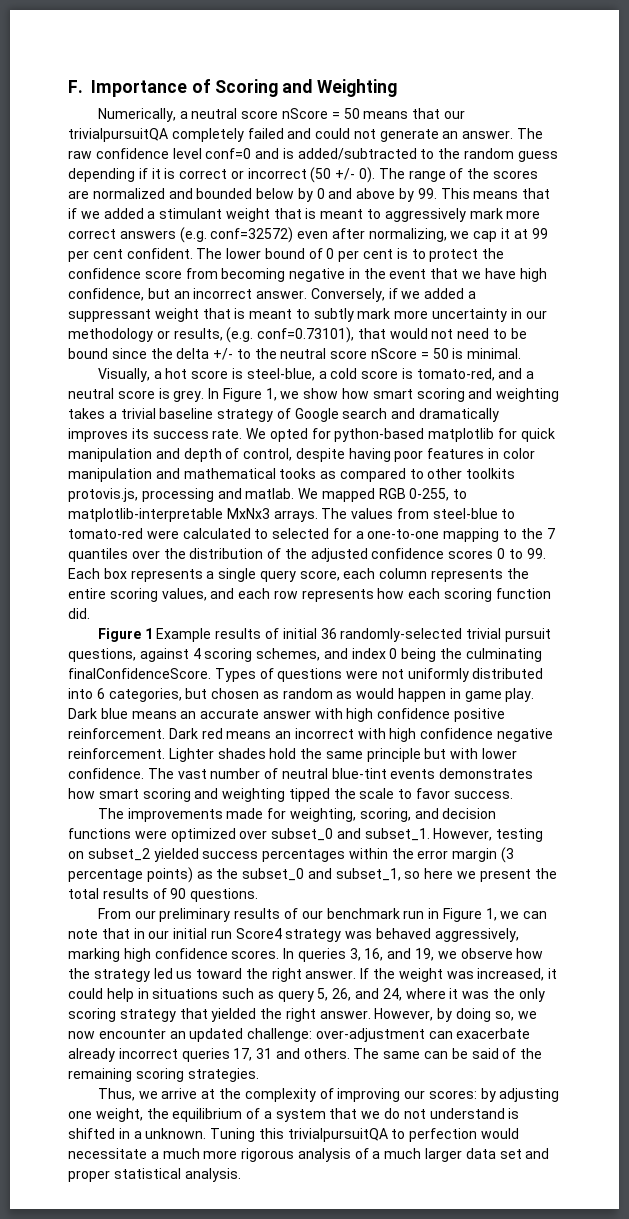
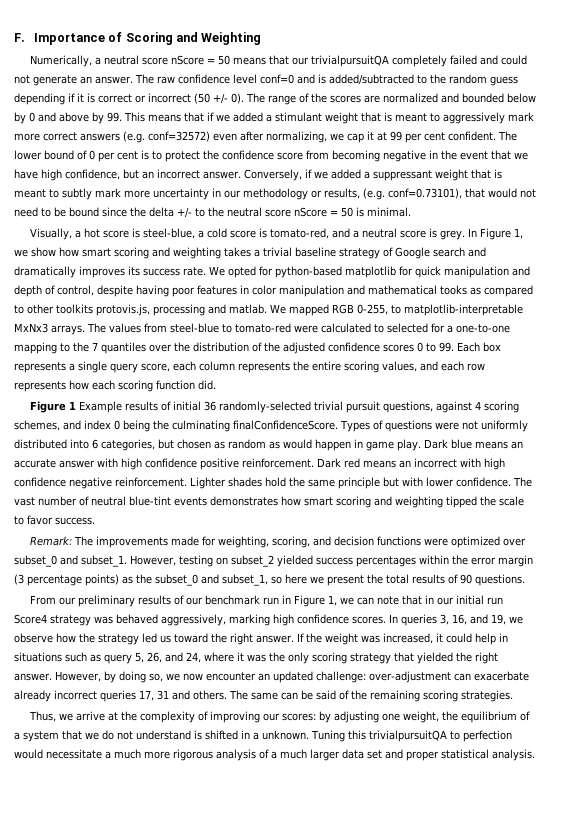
- The improvements made for weighting, scoring, and decision functions were optimized over subset_0 and subset_1.
+ Remark: The improvements made for weighting, scoring, and decision functions were optimized over subset_0 and subset_1.

